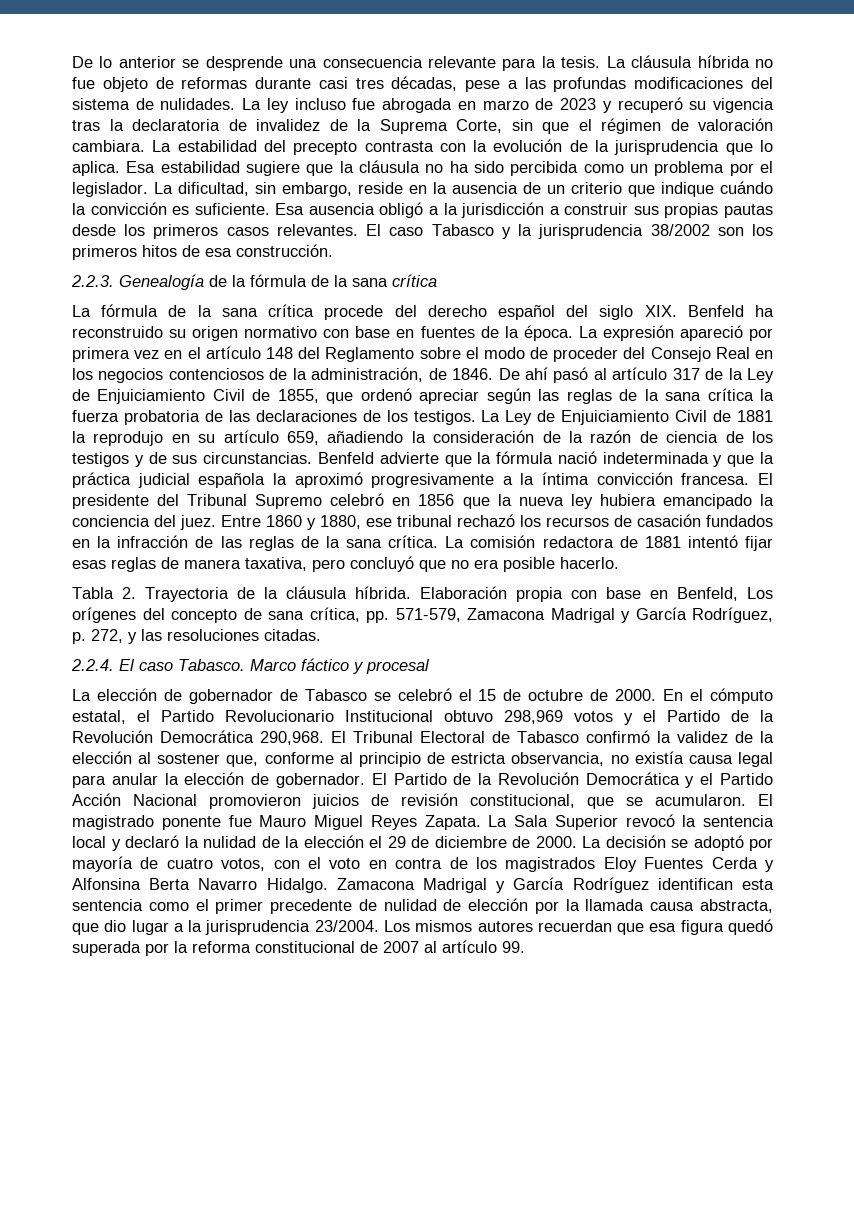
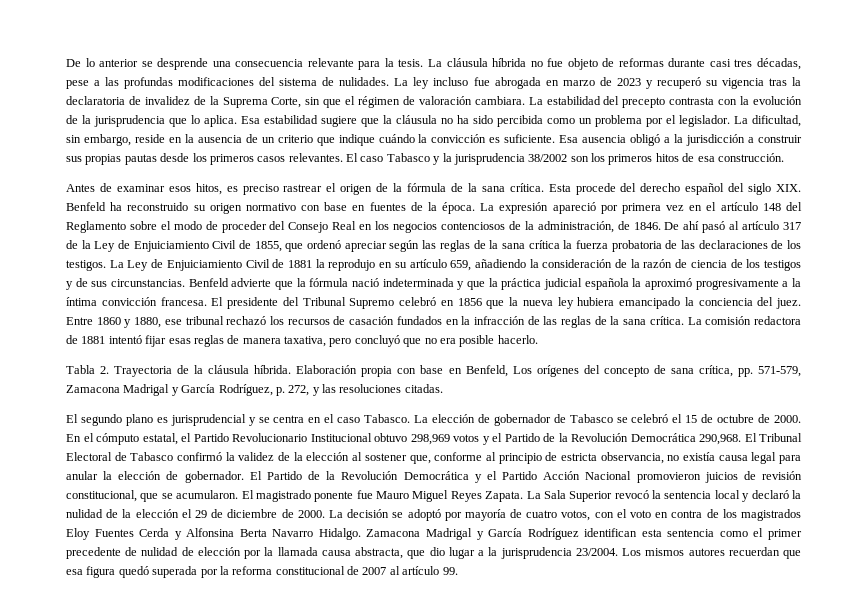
- 2.2.3. Genealogía de la fórmula de la sana crítica
- La fórmula de la sana crítica procede del derecho español del siglo XIX. Benfeld ha reconstruido su origen normativo con base en fuentes de la época.
+ Antes de examinar esos hitos, es preciso rastrear el origen de la fórmula de la sana crítica. Esta procede del derecho español del siglo XIX. Benfeld ha reconstruido su origen normativo con base en fuentes de la época.
- 2.2.4. El caso Tabasco. Marco fáctico y procesal
- La elección de gobernador de Tabasco se celebró el 15 de octubre de 2000.
+ El segundo plano es jurisprudencial y se centra en el caso Tabasco. La elección de gobernador de Tabasco se celebró el 15 de octubre de 2000.

